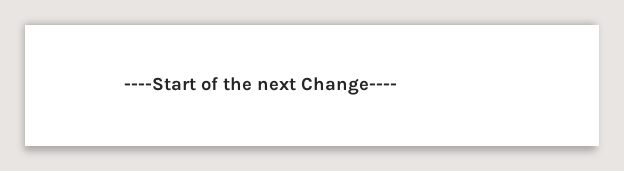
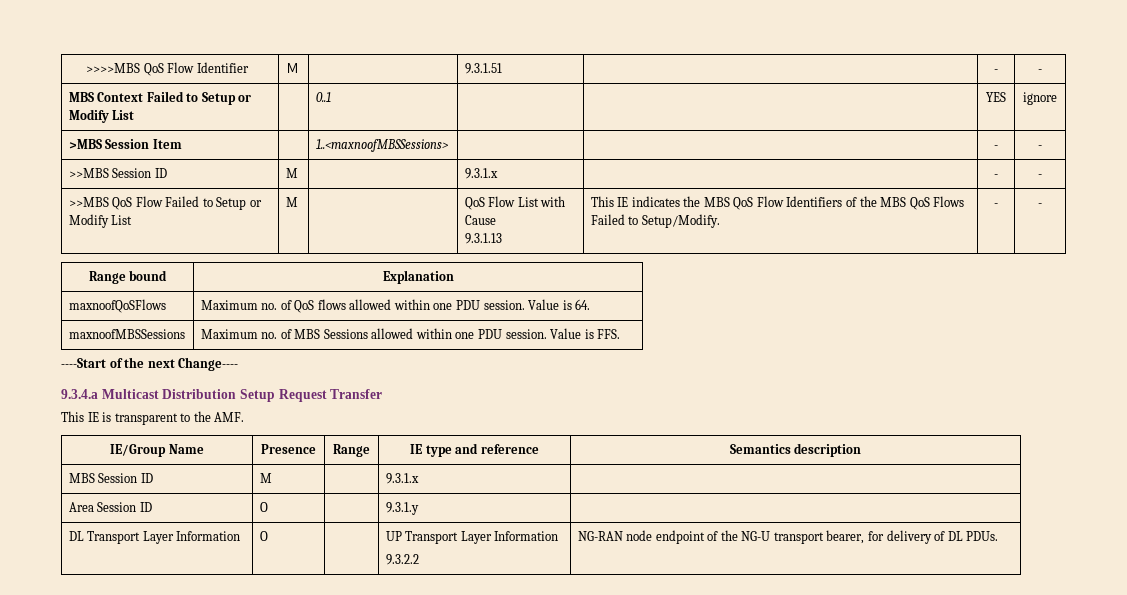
+ >>>>MBS QoS Flow Identifier | Ｍ | | 9.3.1.51 | | - | -
+ MBS Context Failed to Setup or Modify List | | 0..1 | | | YES | ignore
+ >MBS Session Item | | 1..<maxnoofMBSSessions> | | | - | -
+ >>MBS Session ID | M | | 9.3.1.x | | - | -
+ >>MBS QoS Flow Failed to Setup or Modify List | M | | QoS Flow List with Cause
+ 9.3.1.13 | This IE indicates the MBS QoS Flow Identifiers of the MBS QoS Flows Failed to Setup/Modify. | - | -
+ Range bound | Explanation
+ maxnoofQoSFlows | Maximum no. of QoS flows allowed within one PDU session. Value is 64.
+ maxnoofMBSSessions | Maximum no. of MBS Sessions allowed within one PDU session. Value is FFS.
+ 9.3.4.a Multicast Distribution Setup Request Transfer
+ This IE is transparent to the AMF.
+ IE/Group Name | Presence | Range | IE type and reference | Semantics description
+ MBS Session ID | M | | 9.3.1.x |
+ Area Session ID | O | | 9.3.1.y |
+ DL Transport Layer Information | O | | UP Transport Layer Information
+ 9.3.2.2 | NG-RAN node endpoint of the NG-U transport bearer, for delivery of DL PDUs.

